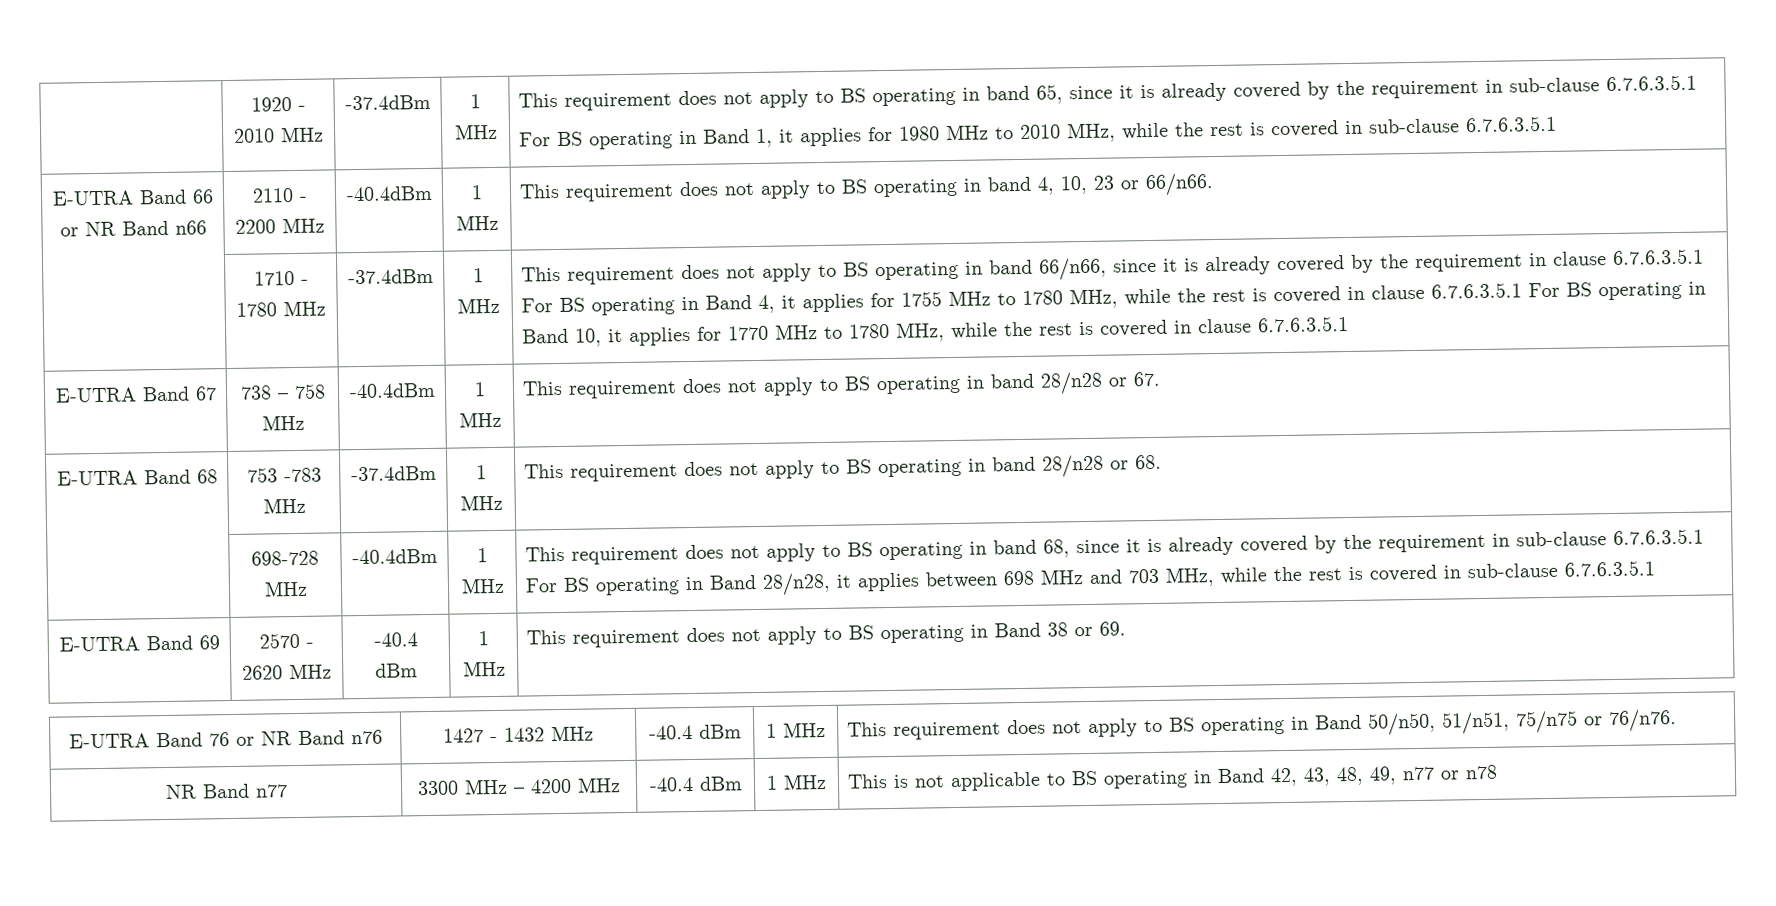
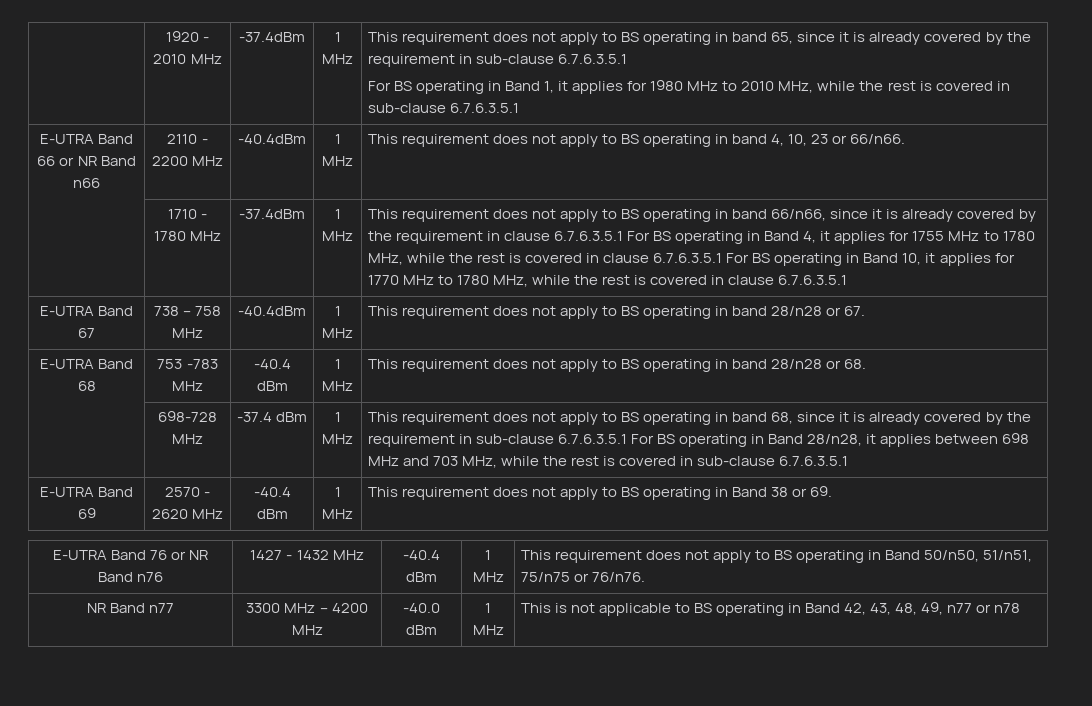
- E-UTRA Band 68 | 753 -783 MHz | -37.4dBm | 1 MHz | This requirement does not apply to BS operating in band 28/n28 or 68.
+ E-UTRA Band 68 | 753 -783 MHz | -40.4 dBm | 1 MHz | This requirement does not apply to BS operating in band 28/n28 or 68.
- 698-728 MHz | -40.4dBm
+ 698-728 MHz | -37.4 dBm
- NR Band n77 | 3300 MHz – 4200 MHz | -40.4 dBm | 1 MHz | This is not applicable to BS operating in Band 42, 43, 48, 49, n77 or n78
+ NR Band n77 | 3300 MHz – 4200 MHz | -40.0 dBm | 1 MHz | This is not applicable to BS operating in Band 42, 43, 48, 49, n77 or n78

